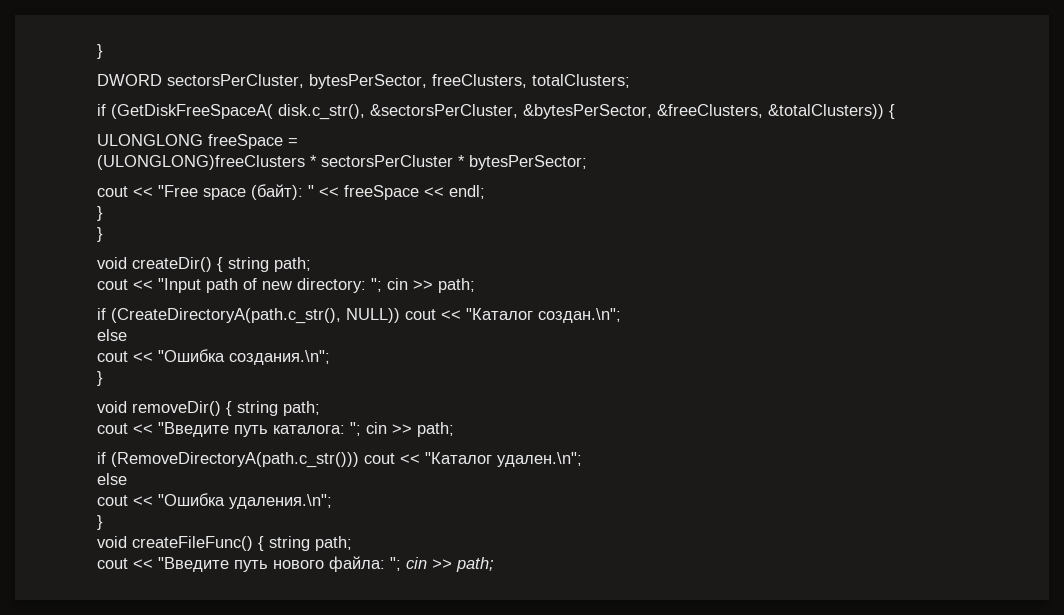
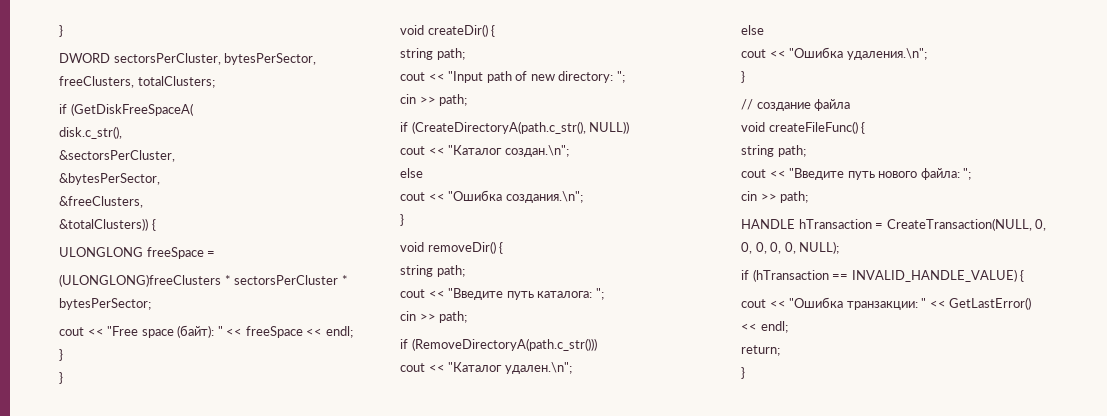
- if (GetDiskFreeSpaceA( disk.c_str(), &sectorsPerCluster, &bytesPerSector, &freeClusters, &totalClusters)) {
+ if (GetDiskFreeSpaceA(
+ disk.c_str(),
+ &sectorsPerCluster,
+ &bytesPerSector,
+ &freeClusters,
+ &totalClusters)) {
- void createDir() { string path;
+ void createDir() {
+ string path;
- cout << "Input path of new directory: "; cin >> path;
+ cout << "Input path of new directory: ";
+ cin >> path;
- if (CreateDirectoryA(path.c_str(), NULL)) cout << "Каталог создан.\n";
+ if (CreateDirectoryA(path.c_str(), NULL))
+ cout << "Каталог создан.\n";
- void removeDir() { string path;
+ void removeDir() {
+ string path;
- cout << "Введите путь каталога: "; cin >> path;
+ cout << "Введите путь каталога: ";
+ cin >> path;
- if (RemoveDirectoryA(path.c_str())) cout << "Каталог удален.\n";
+ if (RemoveDirectoryA(path.c_str()))
+ cout << "Каталог удален.\n";
+ // создание файла
- void createFileFunc() { string path;
+ void createFileFunc() {
+ string path;
- cout << "Введите путь нового файла: "; cin >> path;
+ cout << "Введите путь нового файла: ";
+ cin >> path;
+ HANDLE hTransaction = CreateTransaction(NULL, 0, 0, 0, 0, 0, NULL);
+ if (hTransaction == INVALID_HANDLE_VALUE) {
+ cout << "Ошибка транзакции: " << GetLastError() << endl;
+ return;
+ }

